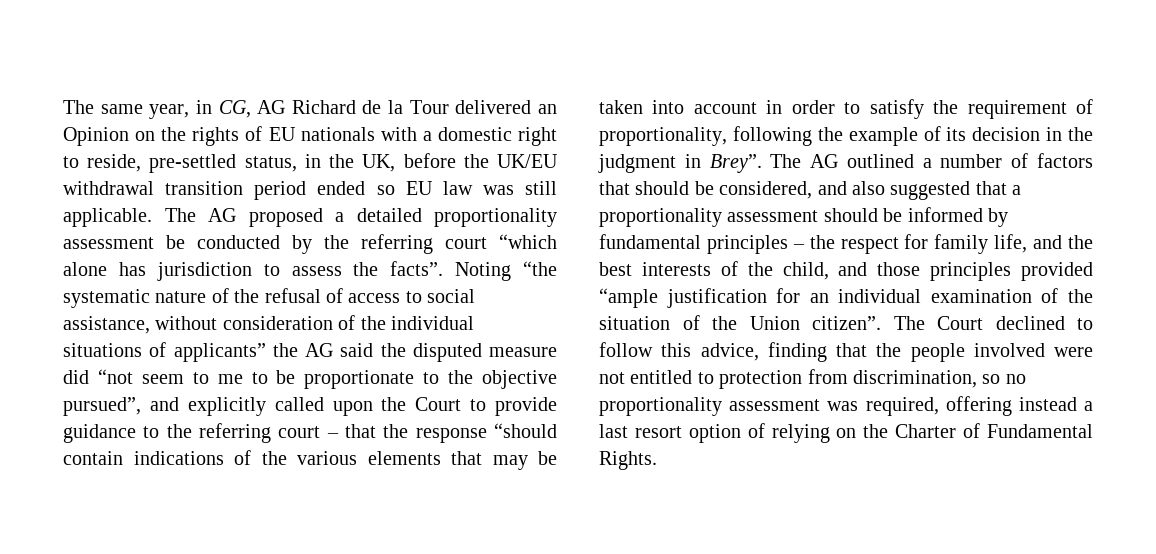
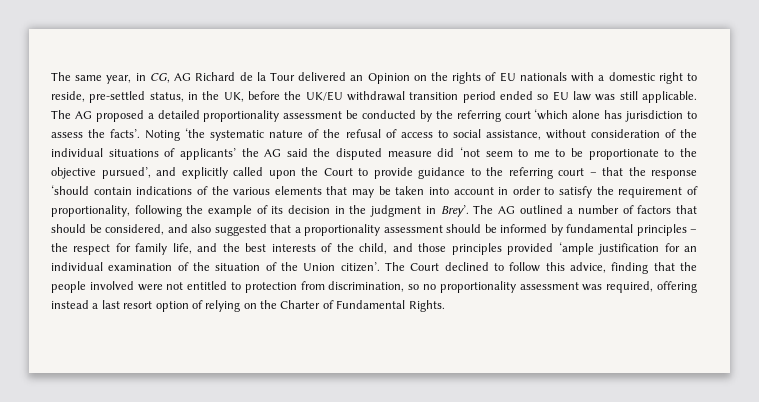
- The AG proposed a detailed proportionality assessment be conducted by the referring court “which alone has jurisdiction to assess the facts”. Noting “the systematic nature of the refusal of access to social assistance, without consideration of the individual situations of applicants” the AG said the disputed measure did “not seem to me to be proportionate to the objective pursued”, and explicitly called upon the Court to provide guidance to the referring court – that the response “should contain indications of the various elements that may be taken into account in order to satisfy the requirement of proportionality, following the example of its decision in the judgment in Brey”.
+ The AG proposed a detailed proportionality assessment be conducted by the referring court ‘which alone has jurisdiction to assess the facts’. Noting ‘the systematic nature of the refusal of access to social assistance, without consideration of the individual situations of applicants’ the AG said the disputed measure did ‘not seem to me to be proportionate to the objective pursued’, and explicitly called upon the Court to provide guidance to the referring court – that the response ‘should contain indications of the various elements that may be taken into account in order to satisfy the requirement of proportionality, following the example of its decision in the judgment in Brey’.
- The AG outlined a number of factors that should be considered, and also suggested that a proportionality assessment should be informed by fundamental principles – the respect for family life, and the best interests of the child, and those principles provided “ample justification for an individual examination of the situation of the Union citizen”.
+ The AG outlined a number of factors that should be considered, and also suggested that a proportionality assessment should be informed by fundamental principles – the respect for family life, and the best interests of the child, and those principles provided ‘ample justification for an individual examination of the situation of the Union citizen’.

